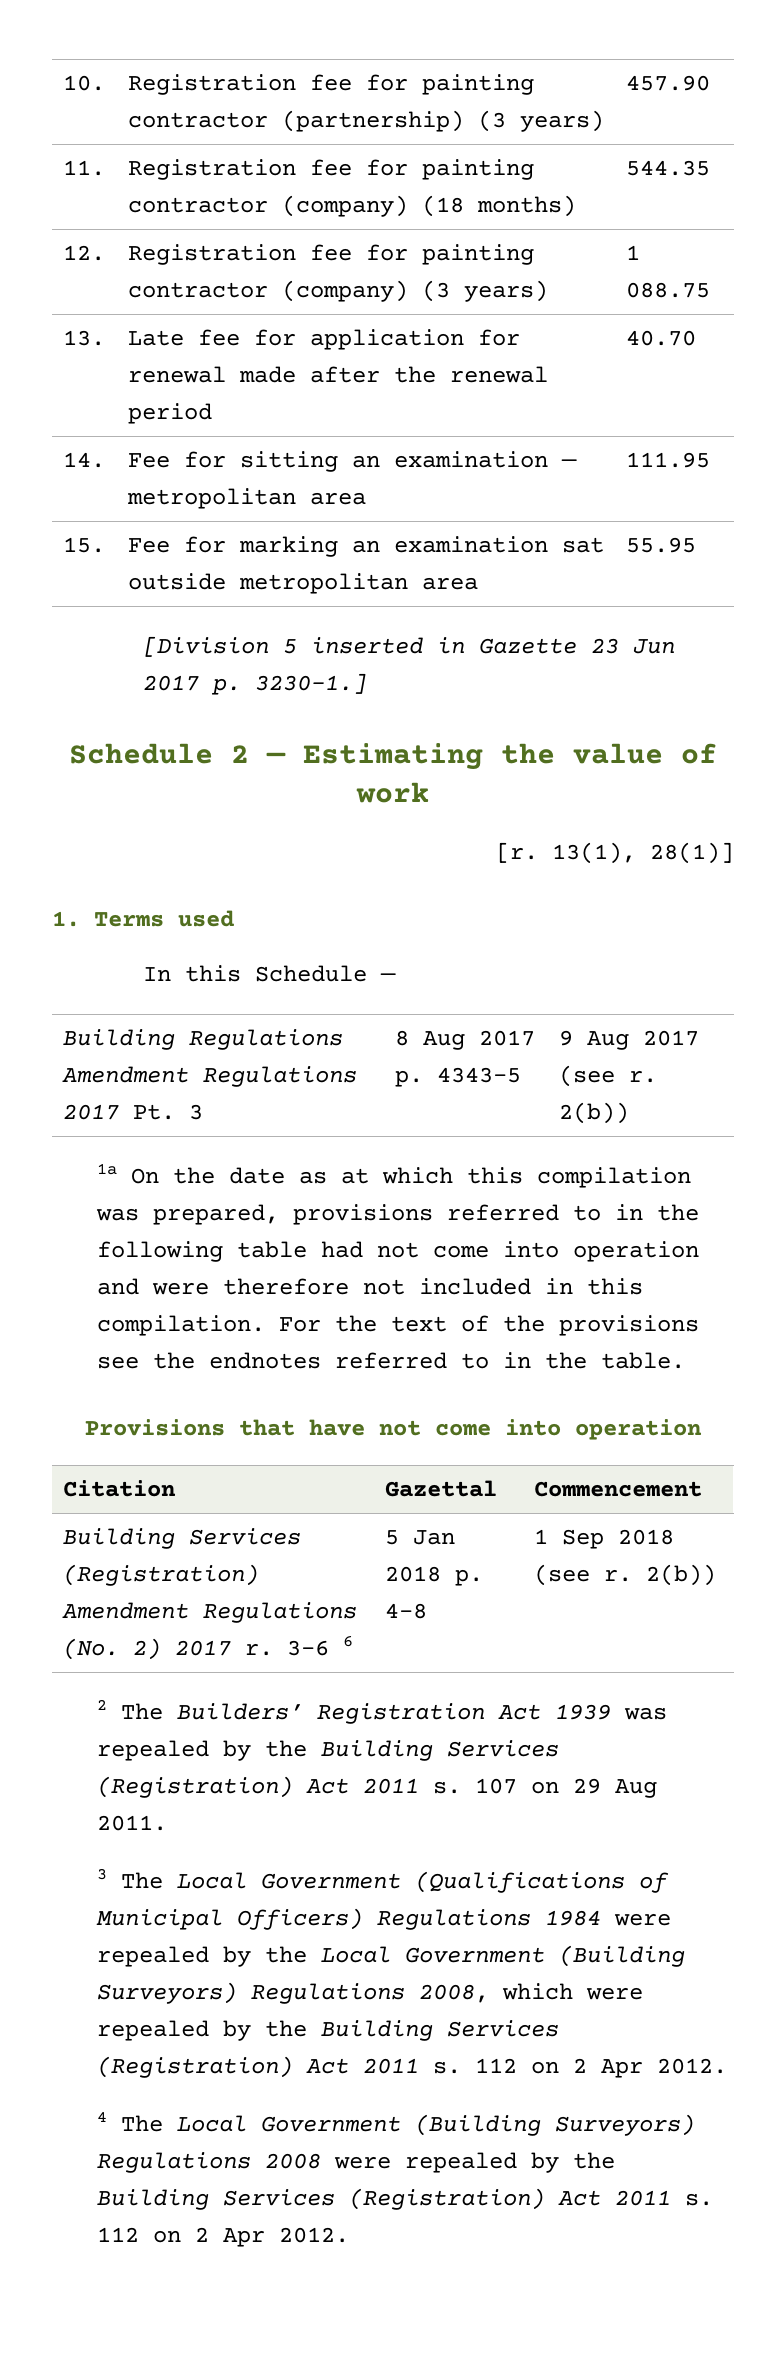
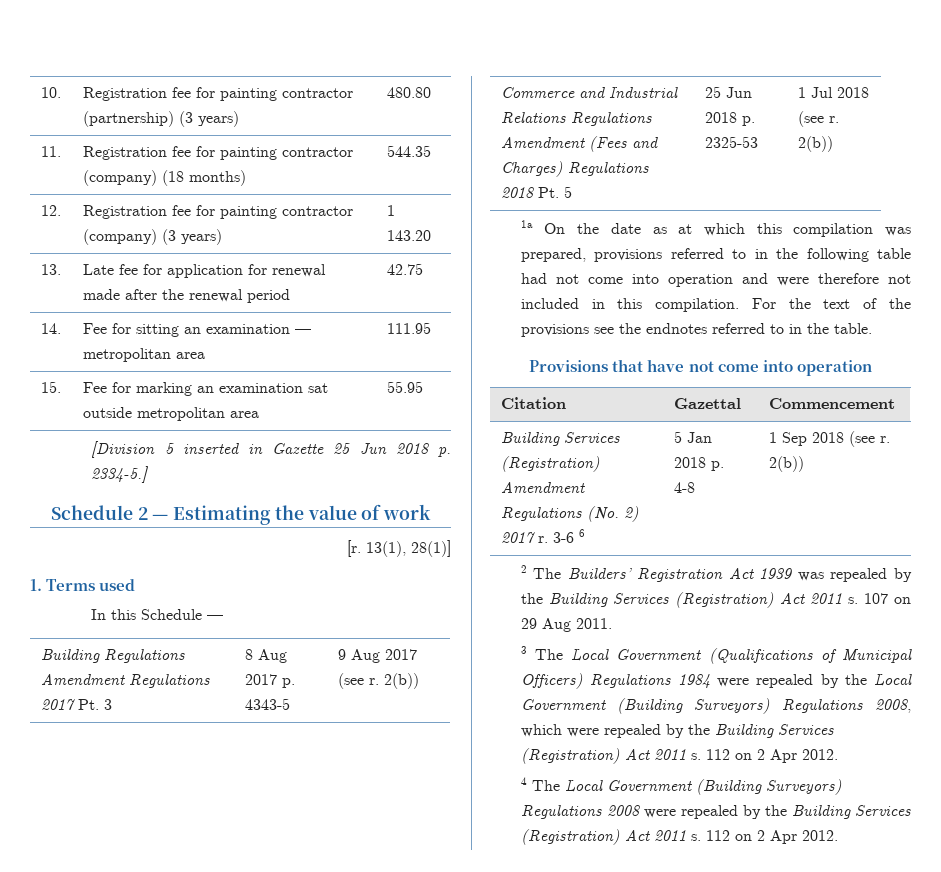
- 10. | Registration fee for painting contractor (partnership) (3 years) | 457.90
+ 10. | Registration fee for painting contractor (partnership) (3 years) | 480.80
- 12. | Registration fee for painting contractor (company) (3 years) | 1 088.75
+ 12. | Registration fee for painting contractor (company) (3 years) | 1 143.20
- 13. | Late fee for application for renewal made after the renewal period | 40.70
+ 13. | Late fee for application for renewal made after the renewal period | 42.75
- [Division 5 inserted in Gazette 23 Jun 2017 p. 3230-1.]
+ [Division 5 inserted in Gazette 25 Jun 2018 p. 2334-5.]
+ Commerce and Industrial Relations Regulations Amendment (Fees and Charges) Regulations 2018 Pt. 5 | 25 Jun 2018 p. 2325-53 | 1 Jul 2018 (see r. 2(b))

